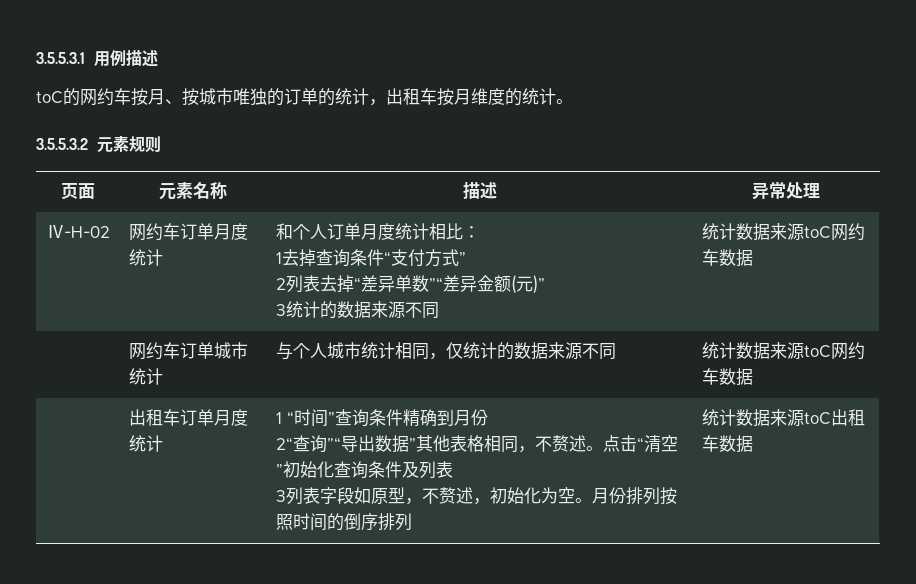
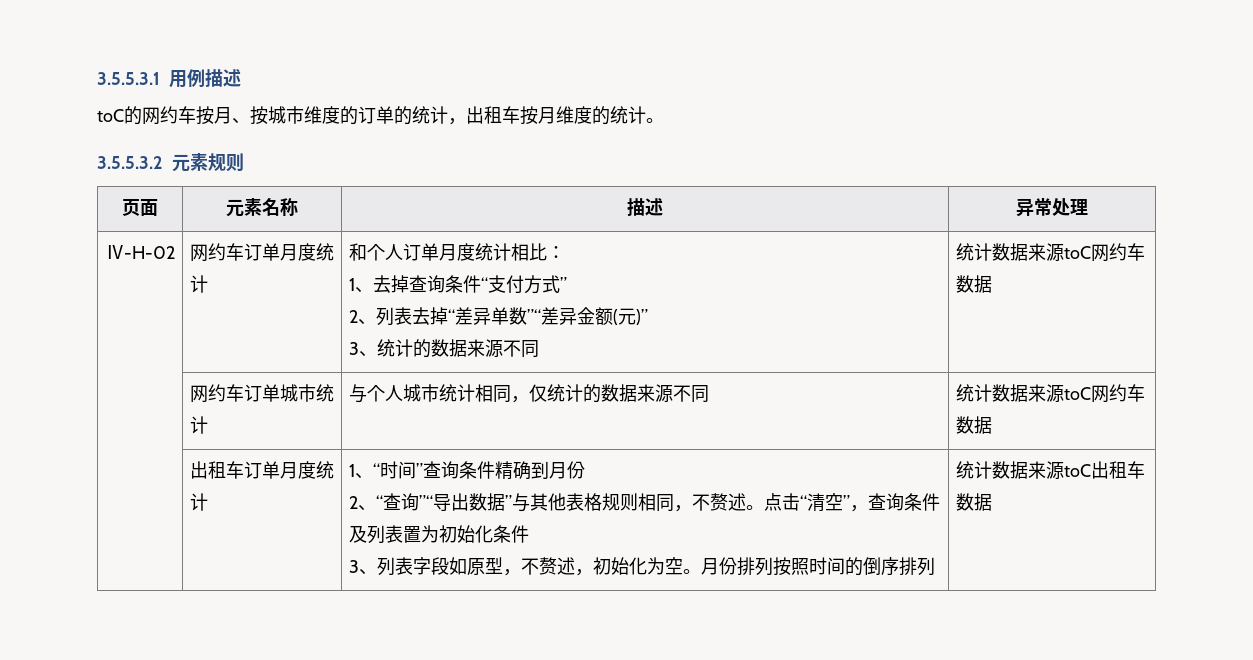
- toC的网约车按月、按城市唯独的订单的统计，出租车按月维度的统计。
+ toC的网约车按月、按城市维度的订单的统计，出租车按月维度的统计。
- 1去掉查询条件“支付方式”
+ 1、去掉查询条件“支付方式”
- 2列表去掉“差异单数”“差异金额(元)”
+ 2、列表去掉“差异单数”“差异金额(元)”
- 3统计的数据来源不同
+ 3、统计的数据来源不同
- 1 “时间”查询条件精确到月份
+ 1、“时间”查询条件精确到月份
- 2“查询”“导出数据”其他表格相同，不赘述。
+ 2、“查询”“导出数据”与其他表格规则相同，不赘述。
- 点击“清空”初始化查询条件及列表
- 3列表字段如原型，不赘述，初始化为空。
+ 点击“清空”，查询条件及列表置为初始化条件
+ 3、列表字段如原型，不赘述，初始化为空。

